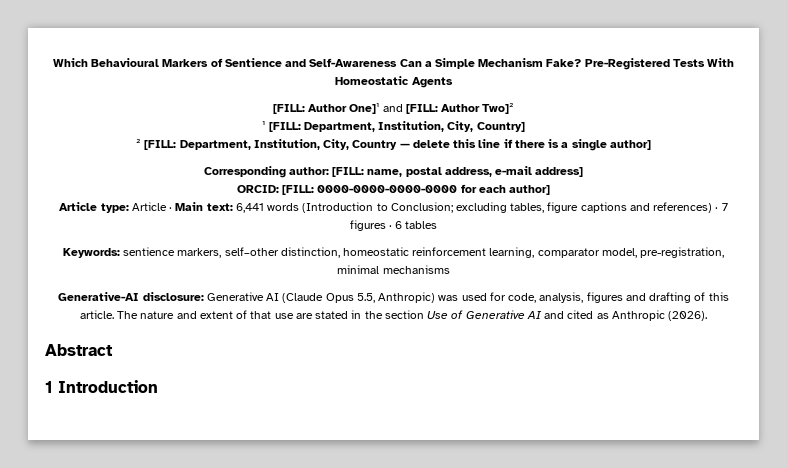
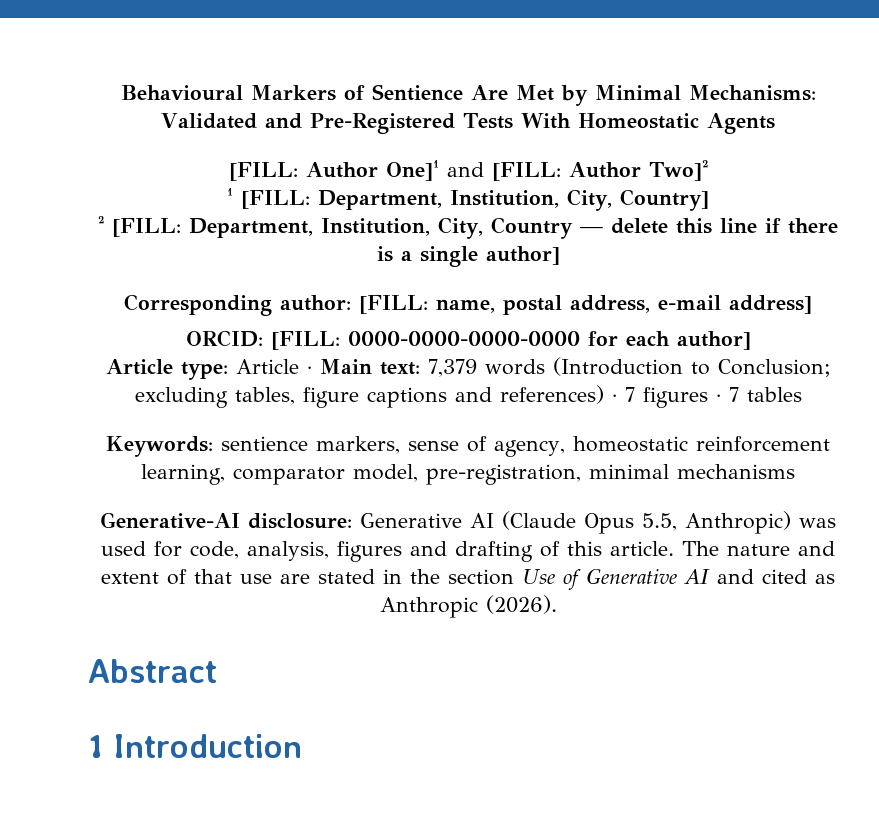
- Which Behavioural Markers of Sentience and Self-Awareness Can a Simple Mechanism Fake? Pre-Registered Tests With Homeostatic Agents
+ Behavioural Markers of Sentience Are Met by Minimal Mechanisms: Validated and Pre-Registered Tests With Homeostatic Agents
- Article type: Article · Main text: 6,441 words (Introduction to Conclusion; excluding tables, figure captions and references) · 7 figures · 6 tables
+ Article type: Article · Main text: 7,379 words (Introduction to Conclusion; excluding tables, figure captions and references) · 7 figures · 7 tables
- Keywords: sentience markers, self–other distinction, homeostatic reinforcement learning, comparator model, pre-registration, minimal mechanisms
+ Keywords: sentience markers, sense of agency, homeostatic reinforcement learning, comparator model, pre-registration, minimal mechanisms

